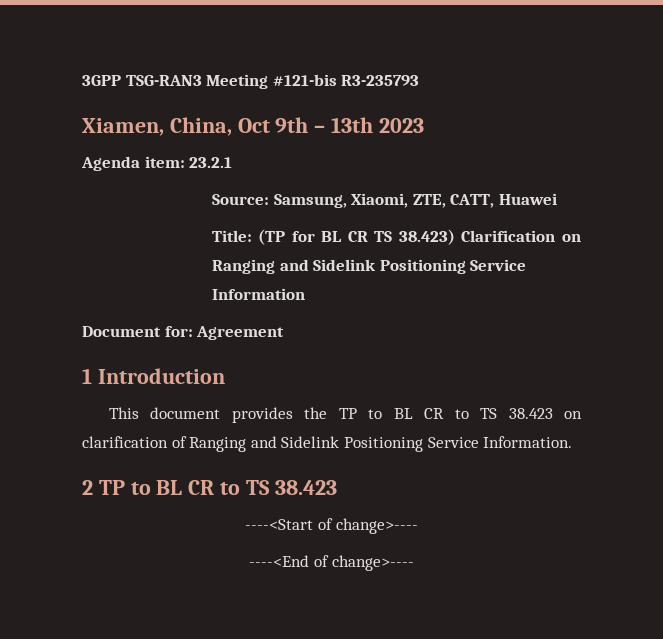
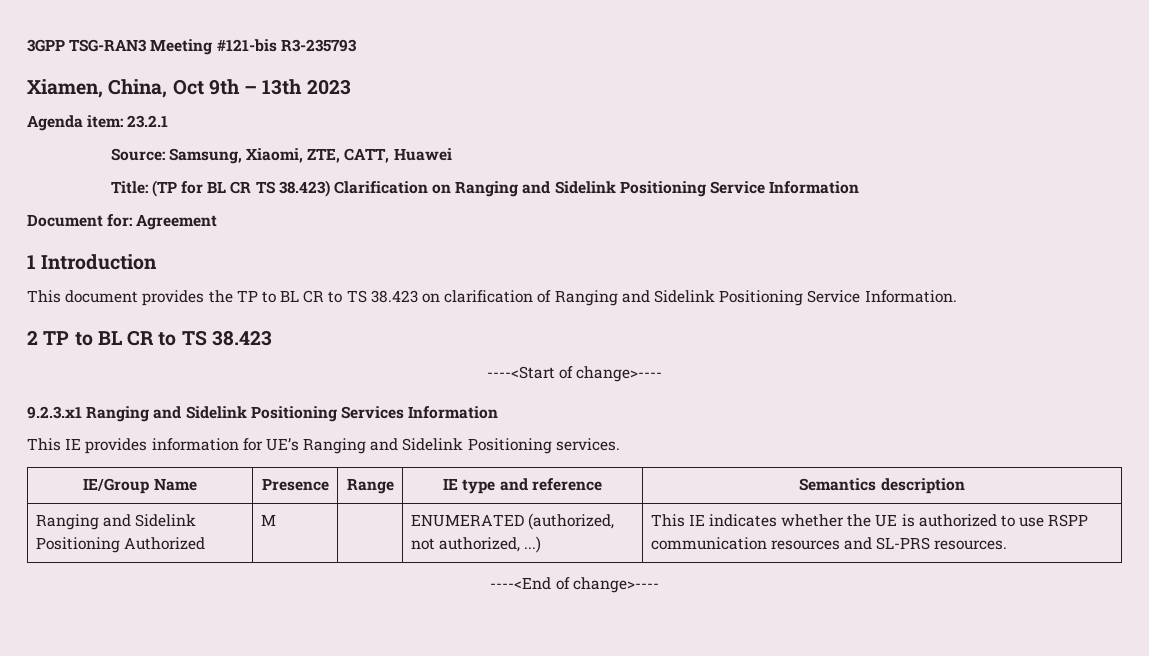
+ 9.2.3.x1 Ranging and Sidelink Positioning Services Information
+ This IE provides information for UE’s Ranging and Sidelink Positioning services.
+ IE/Group Name | Presence | Range | IE type and reference | Semantics description
+ Ranging and Sidelink Positioning Authorized | M | | ENUMERATED (authorized, not authorized, ...) | This IE indicates whether the UE is authorized to use RSPP communication resources and SL-PRS resources.

